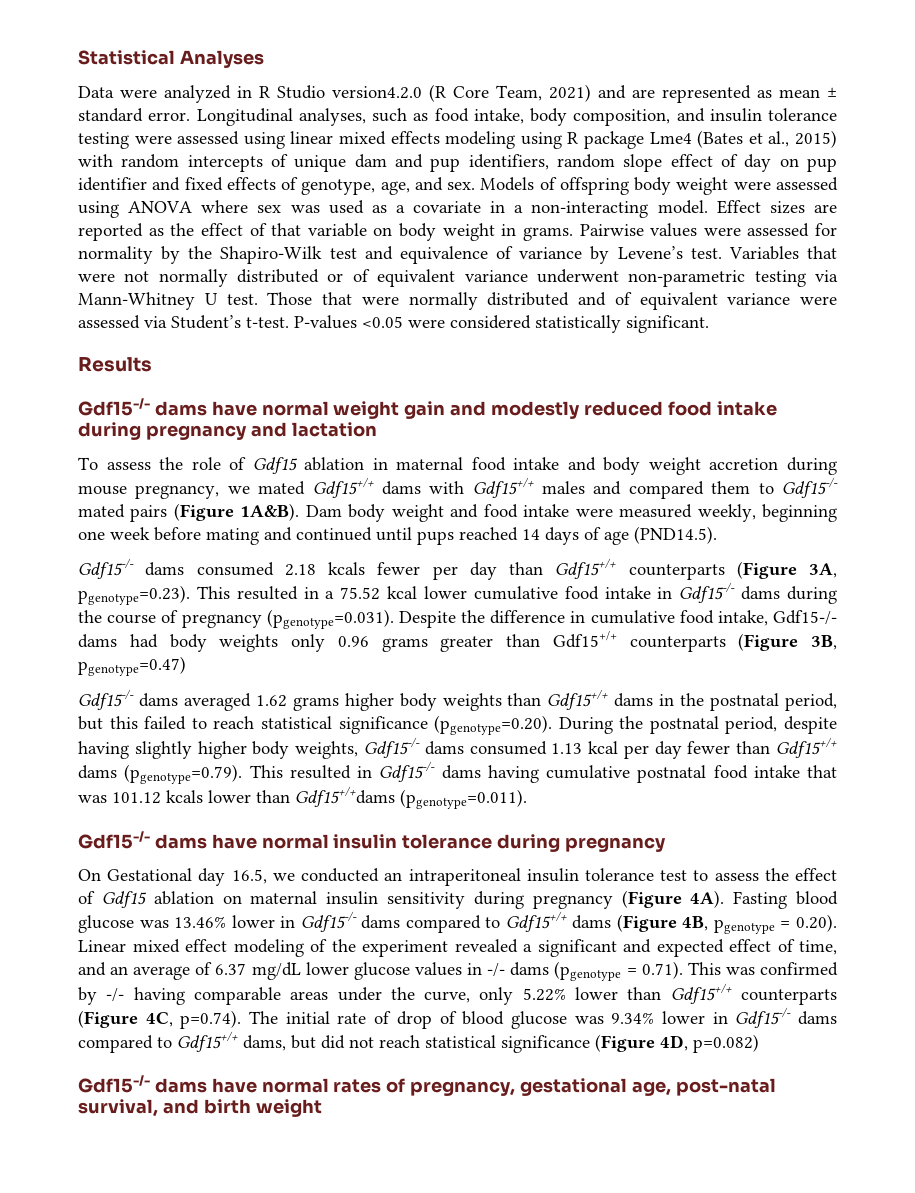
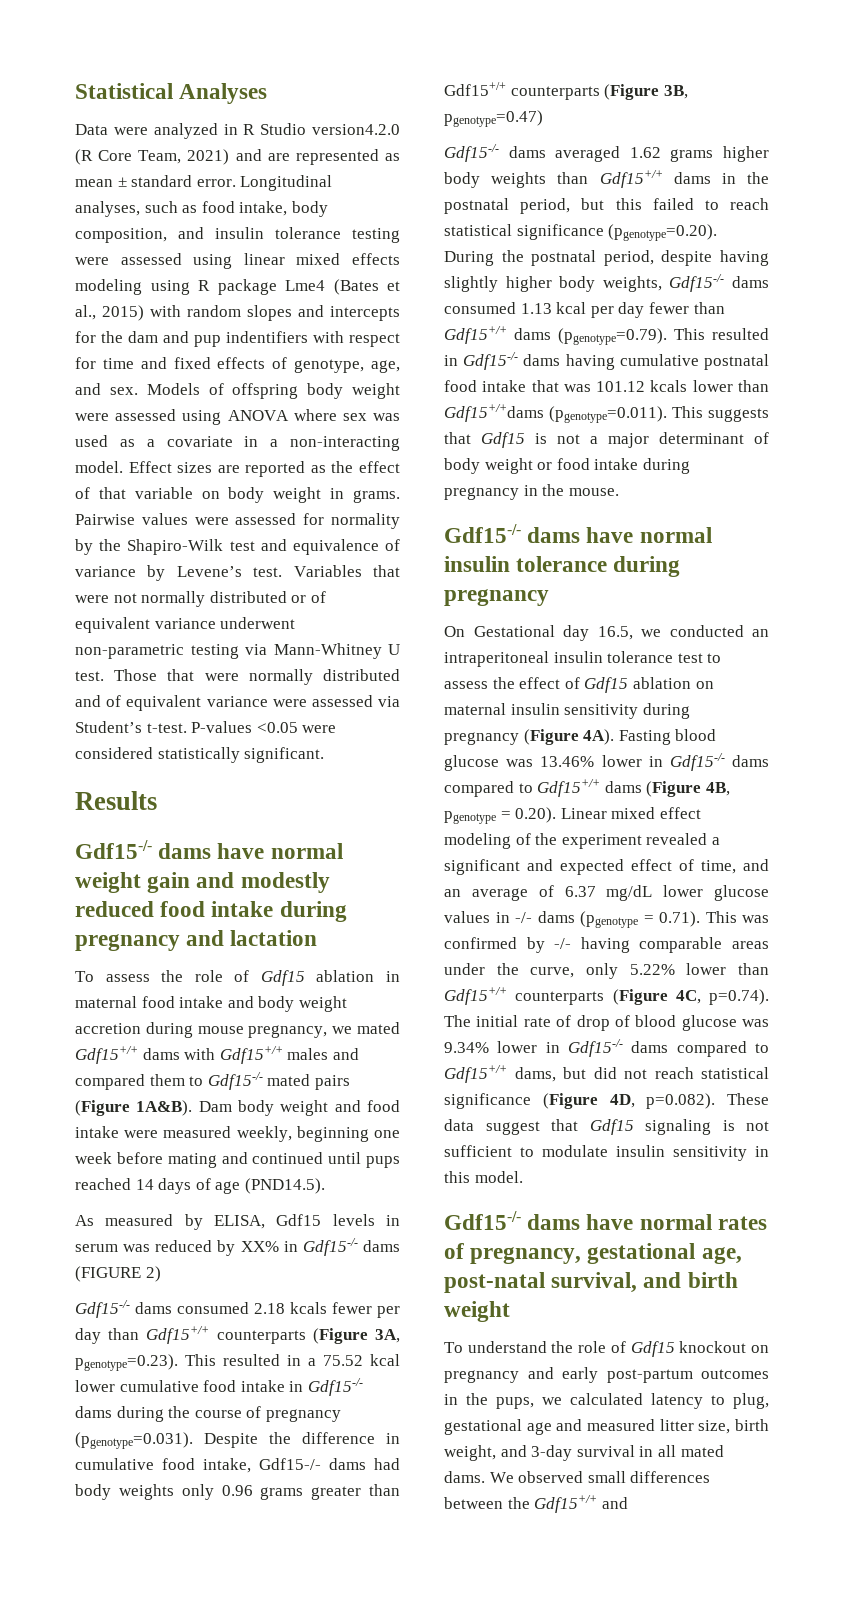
- Longitudinal analyses, such as food intake, body composition, and insulin tolerance testing were assessed using linear mixed effects modeling using R package Lme4 (Bates et al., 2015) with random intercepts of unique dam and pup identifiers, random slope effect of day on pup identifier and fixed effects of genotype, age, and sex.
+ Longitudinal analyses, such as food intake, body composition, and insulin tolerance testing were assessed using linear mixed effects modeling using R package Lme4 (Bates et al., 2015) with random slopes and intercepts for the dam and pup indentifiers with respect for time and fixed effects of genotype, age, and sex.
+ As measured by ELISA, Gdf15 levels in serum was reduced by XX% in Gdf15-/- dams (FIGURE 2)
- Gdf15-/- dams averaged 1.62 grams higher body weights than Gdf15+/+ dams in the postnatal period, but this failed to reach statistical significance (pgenotype=0.20). During the postnatal period, despite having slightly higher body weights, Gdf15-/- dams consumed 1.13 kcal per day fewer than Gdf15+/+ dams (pgenotype=0.79). This resulted in Gdf15-/- dams having cumulative postnatal food intake that was 101.12 kcals lower than Gdf15+/+dams (pgenotype=0.011).
+ Gdf15-/- dams averaged 1.62 grams higher body weights than Gdf15+/+ dams in the postnatal period, but this failed to reach statistical significance (pgenotype=0.20). During the postnatal period, despite having slightly higher body weights, Gdf15-/- dams consumed 1.13 kcal per day fewer than Gdf15+/+ dams (pgenotype=0.79). This resulted in Gdf15-/- dams having cumulative postnatal food intake that was 101.12 kcals lower than Gdf15+/+dams (pgenotype=0.011). This suggests that Gdf15 is not a major determinant of body weight or food intake during pregnancy in the mouse.
- Fasting blood glucose was 13.46% lower in Gdf15-/- dams compared to Gdf15+/+ dams (Figure 4B, pgenotype = 0.20). Linear mixed effect modeling of the experiment revealed a significant and expected effect of time, and an average of 6.37 mg/dL lower glucose values in -/- dams (pgenotype = 0.71). This was confirmed by -/- having comparable areas under the curve, only 5.22% lower than Gdf15+/+ counterparts (Figure 4C, p=0.74). The initial rate of drop of blood glucose was 9.34% lower in Gdf15-/- dams compared to Gdf15+/+ dams, but did not reach statistical significance (Figure 4D, p=0.082)
+ Fasting blood glucose was 13.46% lower in Gdf15-/- dams compared to Gdf15+/+ dams (Figure 4B, pgenotype = 0.20). Linear mixed effect modeling of the experiment revealed a significant and expected effect of time, and an average of 6.37 mg/dL lower glucose values in -/- dams (pgenotype = 0.71). This was confirmed by -/- having comparable areas under the curve, only 5.22% lower than Gdf15+/+ counterparts (Figure 4C, p=0.74). The initial rate of drop of blood glucose was 9.34% lower in Gdf15-/- dams compared to Gdf15+/+ dams, but did not reach statistical significance (Figure 4D, p=0.082). These data suggest that Gdf15 signaling is not sufficient to modulate insulin sensitivity in this model.
+ To understand the role of Gdf15 knockout on pregnancy and early post-partum outcomes in the pups, we calculated latency to plug, gestational age and measured litter size, birth weight, and 3-day survival in all mated dams. We observed small differences between the Gdf15+/+ and

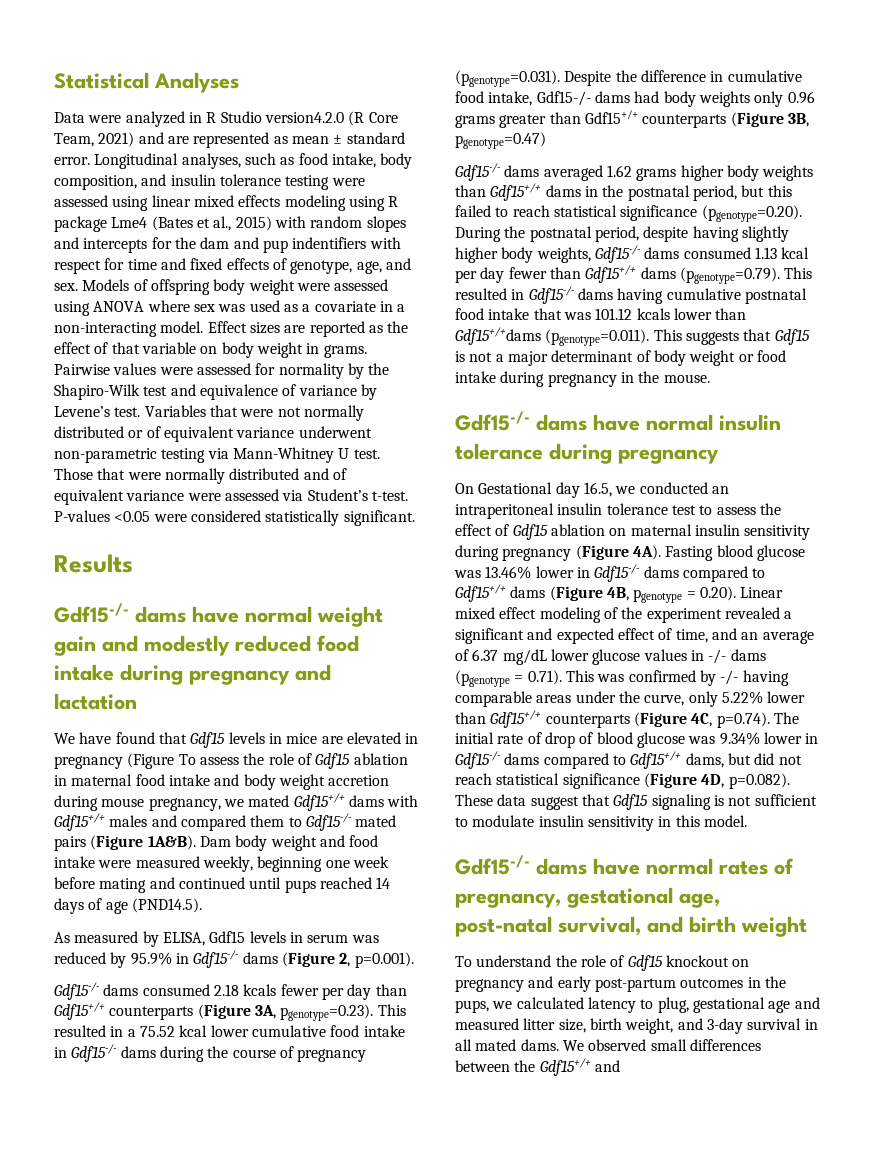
- To assess the role of Gdf15 ablation in maternal food intake and body weight accretion during mouse pregnancy, we mated Gdf15+/+ dams with Gdf15+/+ males and compared them to Gdf15-/- mated pairs (Figure 1A&B).
+ We have found that Gdf15 levels in mice are elevated in pregnancy (Figure To assess the role of Gdf15 ablation in maternal food intake and body weight accretion during mouse pregnancy, we mated Gdf15+/+ dams with Gdf15+/+ males and compared them to Gdf15-/- mated pairs (Figure 1A&B).
- As measured by ELISA, Gdf15 levels in serum was reduced by XX% in Gdf15-/- dams (FIGURE 2)
+ As measured by ELISA, Gdf15 levels in serum was reduced by 95.9% in Gdf15-/- dams (Figure 2, p=0.001).

